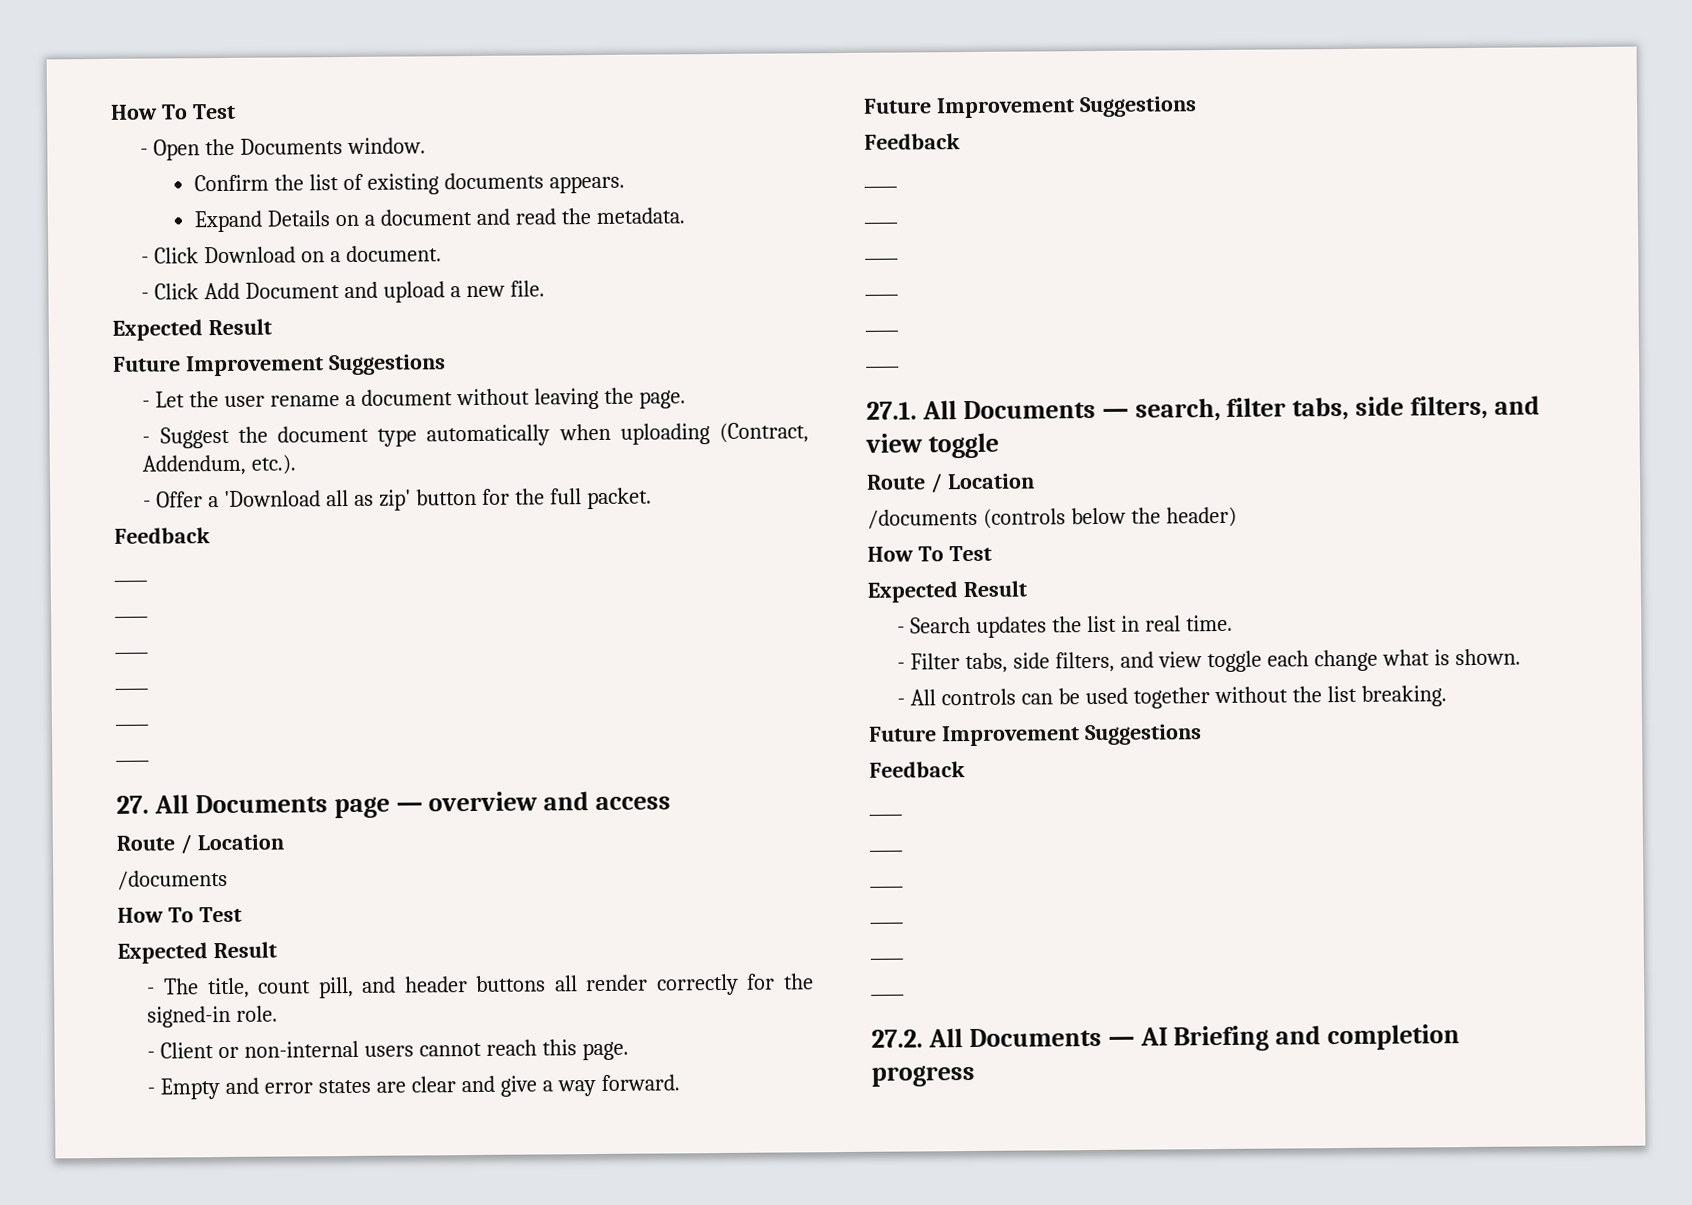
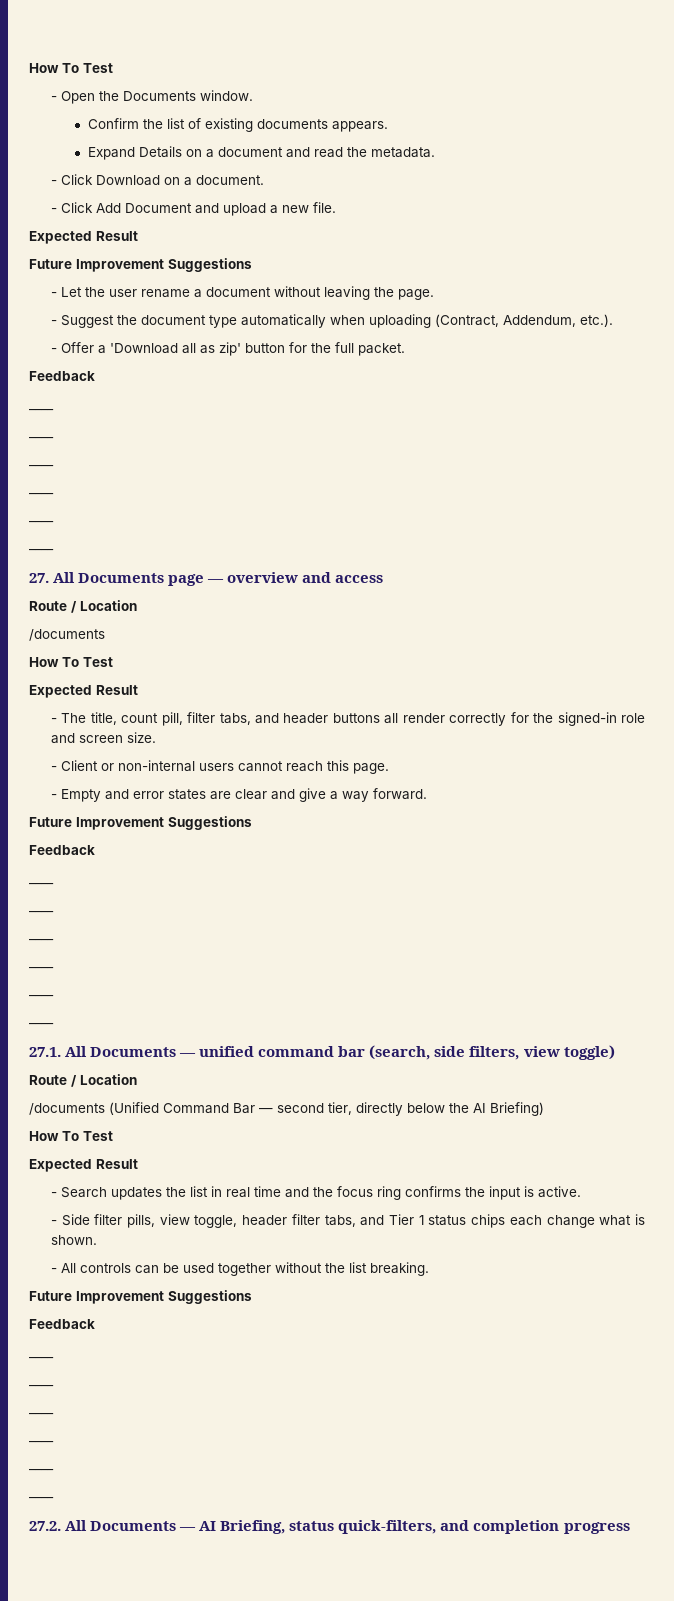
- - The title, count pill, and header buttons all render correctly for the signed-in role.
+ - The title, count pill, filter tabs, and header buttons all render correctly for the signed-in role and screen size.
- 27.1. All Documents — search, filter tabs, side filters, and view toggle
+ 27.1. All Documents — unified command bar (search, side filters, view toggle)
  Route / Location
- /documents (controls below the header)
+ /documents (Unified Command Bar — second tier, directly below the AI Briefing)
- - Search updates the list in real time.
- - Filter tabs, side filters, and view toggle each change what is shown.
+ - Search updates the list in real time and the focus ring confirms the input is active.
+ - Side filter pills, view toggle, header filter tabs, and Tier 1 status chips each change what is shown.
- 27.2. All Documents — AI Briefing and completion progress
+ 27.2. All Documents — AI Briefing, status quick-filters, and completion progress

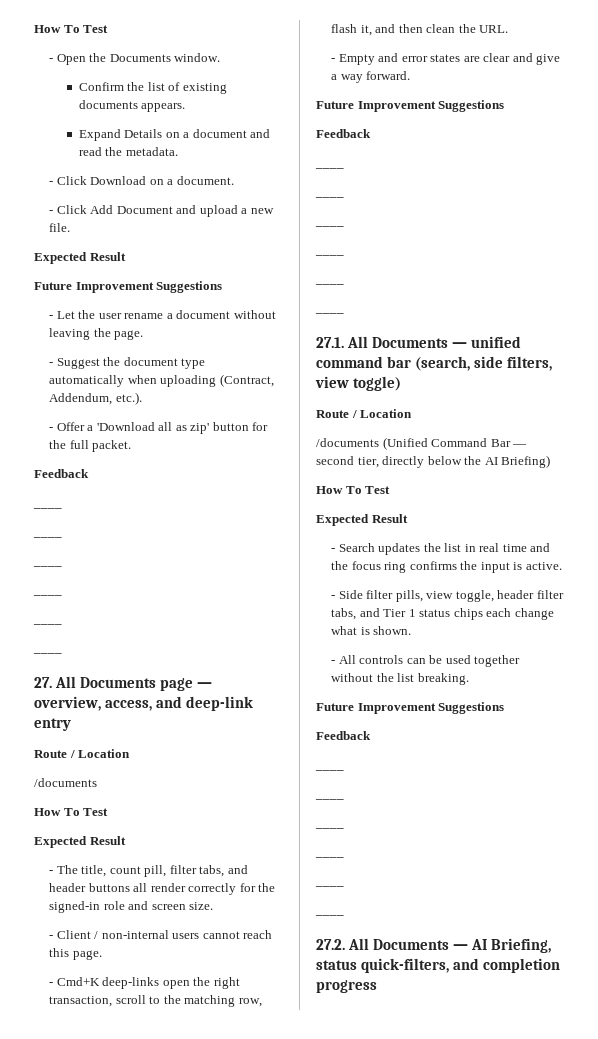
- 27. All Documents page — overview and access
+ 27. All Documents page — overview, access, and deep-link entry
- - Client or non-internal users cannot reach this page.
+ - Client / non-internal users cannot reach this page.
+ - Cmd+K deep-links open the right transaction, scroll to the matching row, flash it, and then clean the URL.

